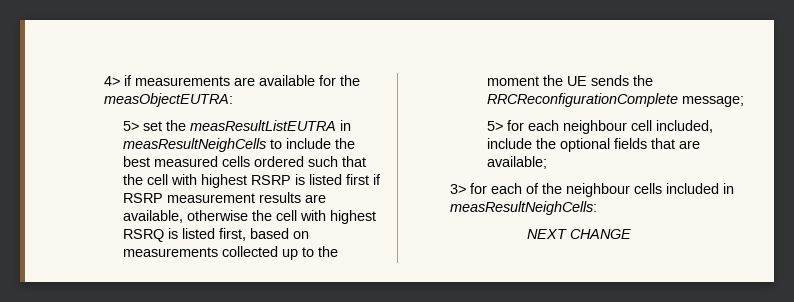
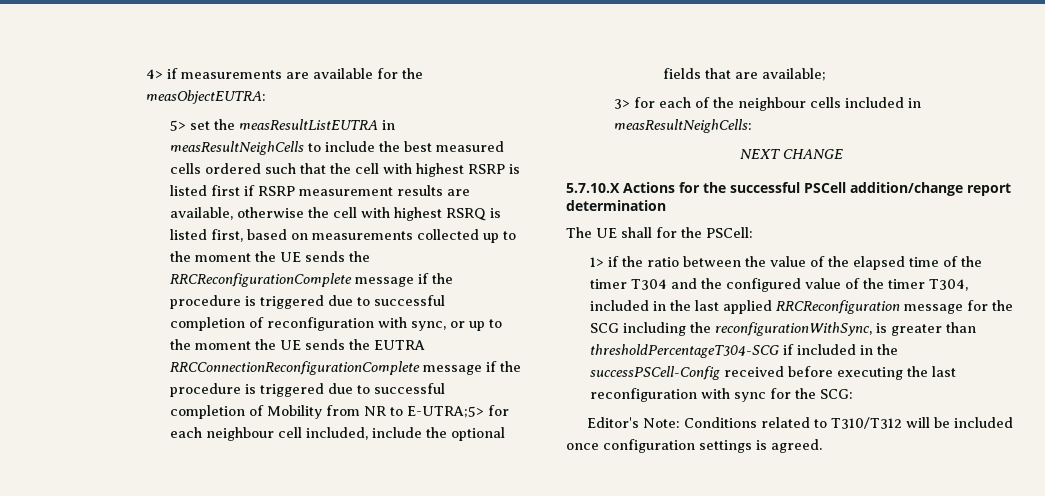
- 5> set the measResultListEUTRA in measResultNeighCells to include the best measured cells ordered such that the cell with highest RSRP is listed first if RSRP measurement results are available, otherwise the cell with highest RSRQ is listed first, based on measurements collected up to the moment the UE sends the RRCReconfigurationComplete message;
- 5> for each neighbour cell included, include the optional fields that are available;
+ 5> set the measResultListEUTRA in measResultNeighCells to include the best measured cells ordered such that the cell with highest RSRP is listed first if RSRP measurement results are available, otherwise the cell with highest RSRQ is listed first, based on measurements collected up to the moment the UE sends the RRCReconfigurationComplete message if the procedure is triggered due to successful completion of reconfiguration with sync, or up to the moment the UE sends the EUTRA RRCConnectionReconfigurationComplete message if the procedure is triggered due to successful completion of Mobility from NR to E-UTRA;5> for each neighbour cell included, include the optional fields that are available;
+ 5.7.10.X Actions for the successful PSCell addition/change report determination
+ The UE shall for the PSCell:
+ 1> if the ratio between the value of the elapsed time of the timer T304 and the configured value of the timer T304, included in the last applied RRCReconfiguration message for the SCG including the reconfigurationWithSync, is greater than thresholdPercentageT304-SCG if included in the successPSCell-Config received before executing the last reconfiguration with sync for the SCG:
+ Editor's Note: Conditions related to T310/T312 will be included once configuration settings is agreed.

